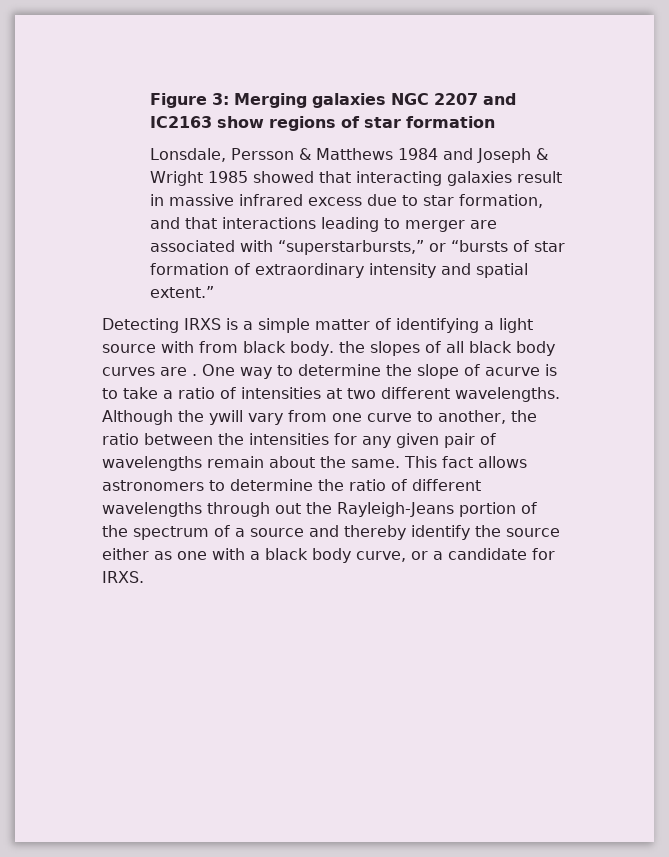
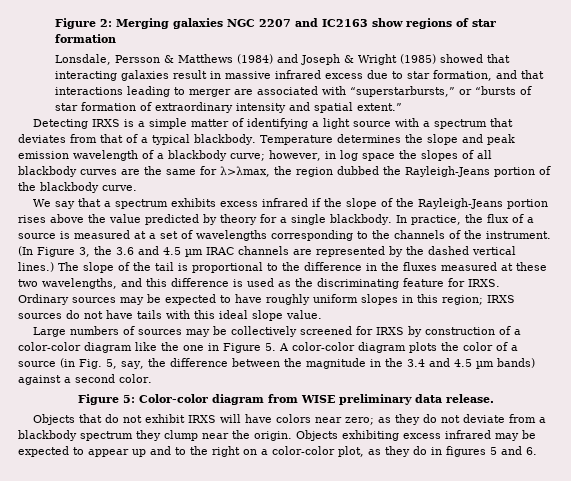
- Figure 3: Merging galaxies NGC 2207 and IC2163 show regions of star formation
+ Figure 2: Merging galaxies NGC 2207 and IC2163 show regions of star formation
- Lonsdale, Persson & Matthews 1984 and Joseph & Wright 1985 showed that interacting galaxies result in massive infrared excess due to star formation, and that interactions leading to merger are associated with “superstarbursts,” or “bursts of star formation of extraordinary intensity and spatial extent.”
+ Lonsdale, Persson & Matthews (1984) and Joseph & Wright (1985) showed that interacting galaxies result in massive infrared excess due to star formation, and that interactions leading to merger are associated with “superstarbursts,” or “bursts of star formation of extraordinary intensity and spatial extent.”
- Detecting IRXS is a simple matter of identifying a light source with from black body. the slopes of all black body curves are . One way to determine the slope of acurve is to take a ratio of intensities at two different wavelengths. Although the ywill vary from one curve to another, the ratio between the intensities for any given pair of wavelengths remain about the same. This fact allows astronomers to determine the ratio of different wavelengths through out the Rayleigh-Jeans portion of the spectrum of a source and thereby identify the source either as one with a black body curve, or a candidate for IRXS.
+ Detecting IRXS is a simple matter of identifying a light source with a spectrum that deviates from that of a typical blackbody. Temperature determines the slope and peak emission wavelength of a blackbody curve; however, in log space the slopes of all blackbody curves are the same for λ>λmax, the region dubbed the Rayleigh-Jeans portion of the blackbody curve.
+ We say that a spectrum exhibits excess infrared if the slope of the Rayleigh-Jeans portion rises above the value predicted by theory for a single blackbody. In practice, the flux of a source is measured at a set of wavelengths corresponding to the channels of the instrument. (In Figure 3, the 3.6 and 4.5 µm IRAC channels are represented by the dashed vertical lines.) The slope of the tail is proportional to the difference in the fluxes measured at these two wavelengths, and this difference is used as the discriminating feature for IRXS. Ordinary sources may be expected to have roughly uniform slopes in this region; IRXS sources do not have tails with this ideal slope value.
+ Large numbers of sources may be collectively screened for IRXS by construction of a color-color diagram like the one in Figure 5. A color-color diagram plots the color of a source (in Fig. 5, say, the difference between the magnitude in the 3.4 and 4.5 µm bands) against a second color.
+ Figure 5: Color-color diagram from WISE preliminary data release.
+ Objects that do not exhibit IRXS will have colors near zero; as they do not deviate from a blackbody spectrum they clump near the origin. Objects exhibiting excess infrared may be expected to appear up and to the right on a color-color plot, as they do in figures 5 and 6.

